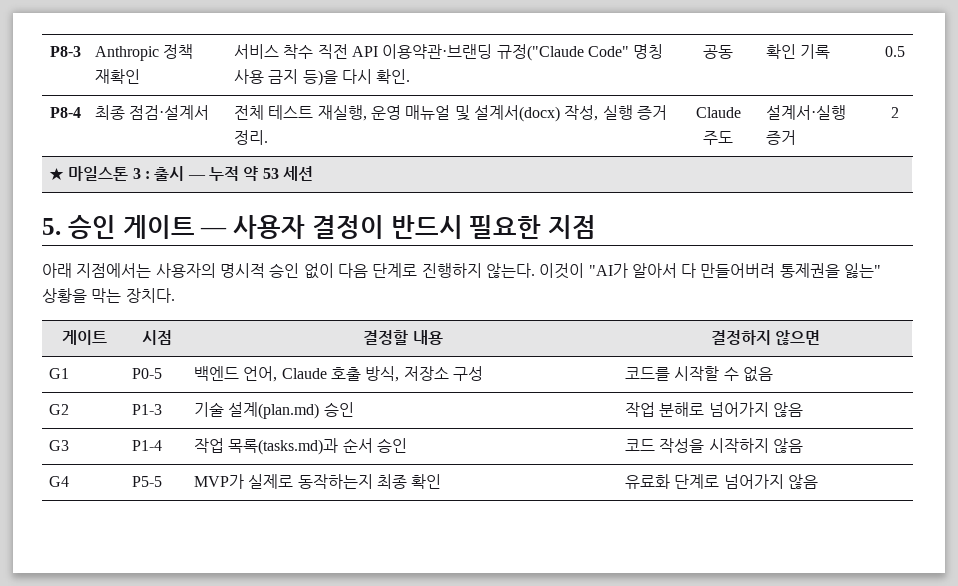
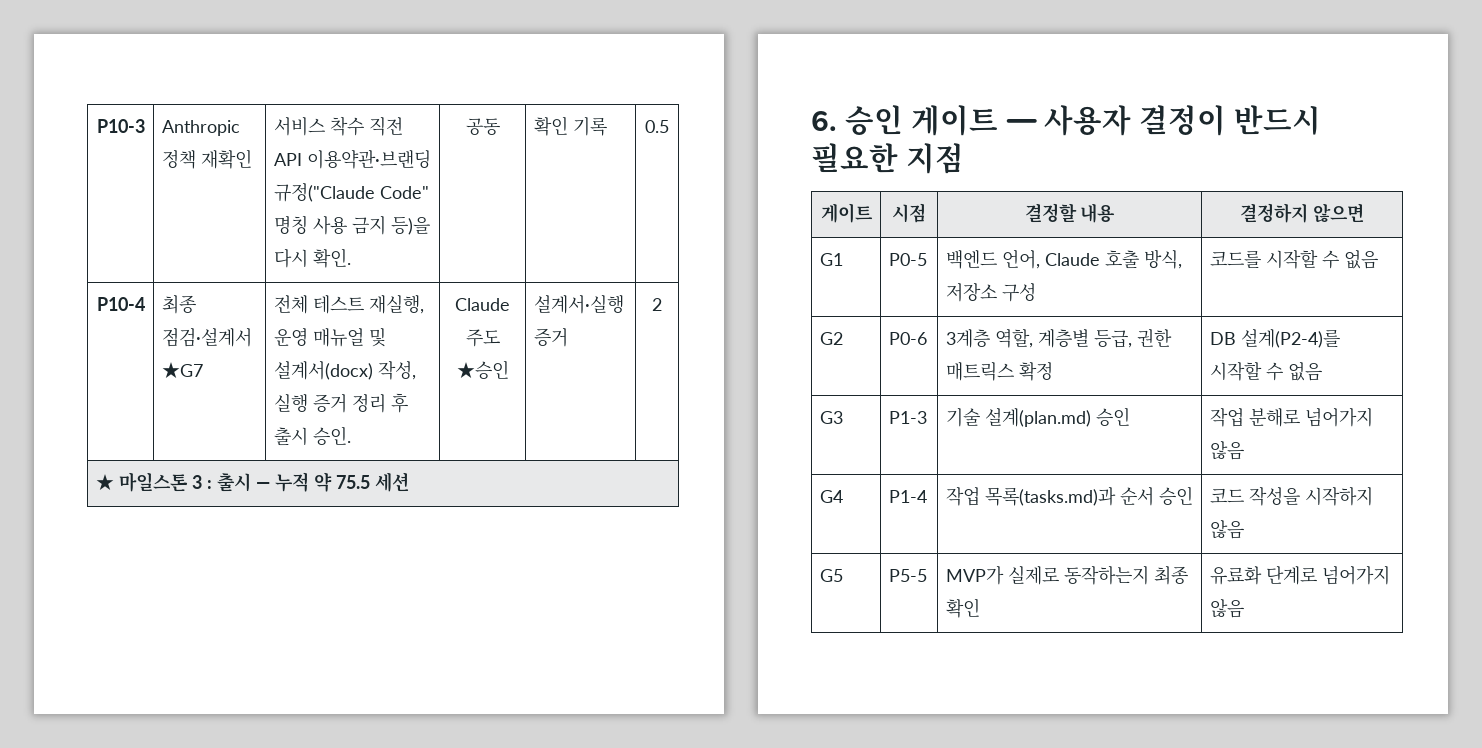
- P8-3 | Anthropic 정책 재확인 | 서비스 착수 직전 API 이용약관·브랜딩 규정("Claude Code" 명칭 사용 금지 등)을 다시 확인. | 공동 | 확인 기록 | 0.5
+ P10-3 | Anthropic 정책 재확인 | 서비스 착수 직전 API 이용약관·브랜딩 규정("Claude Code" 명칭 사용 금지 등)을 다시 확인. | 공동 | 확인 기록 | 0.5
- P8-4 | 최종 점검·설계서 | 전체 테스트 재실행, 운영 매뉴얼 및 설계서(docx) 작성, 실행 증거 정리. | Claude 주도 | 설계서·실행 증거 | 2
+ P10-4 | 최종 점검·설계서 ★G7 | 전체 테스트 재실행, 운영 매뉴얼 및 설계서(docx) 작성, 실행 증거 정리 후 출시 승인. | Claude 주도 ★승인 | 설계서·실행 증거 | 2
- ★ 마일스톤 3 : 출시 — 누적 약 53 세션
+ ★ 마일스톤 3 : 출시 — 누적 약 75.5 세션
- 5. 승인 게이트 — 사용자 결정이 반드시 필요한 지점
+ 6. 승인 게이트 — 사용자 결정이 반드시 필요한 지점
- 아래 지점에서는 사용자의 명시적 승인 없이 다음 단계로 진행하지 않는다. 이것이 "AI가 알아서 다 만들어버려 통제권을 잃는" 상황을 막는 장치다.
- G2 | P1-3 | 기술 설계(plan.md) 승인 | 작업 분해로 넘어가지 않음
+ G2 | P0-6 | 3계층 역할, 계층별 등급, 권한 매트릭스 확정 | DB 설계(P2-4)를 시작할 수 없음
+ G3 | P1-3 | 기술 설계(plan.md) 승인 | 작업 분해로 넘어가지 않음
- G3 | P1-4 | 작업 목록(tasks.md)과 순서 승인 | 코드 작성을 시작하지 않음
+ G4 | P1-4 | 작업 목록(tasks.md)과 순서 승인 | 코드 작성을 시작하지 않음
- G4 | P5-5 | MVP가 실제로 동작하는지 최종 확인 | 유료화 단계로 넘어가지 않음
+ G5 | P5-5 | MVP가 실제로 동작하는지 최종 확인 | 유료화 단계로 넘어가지 않음

